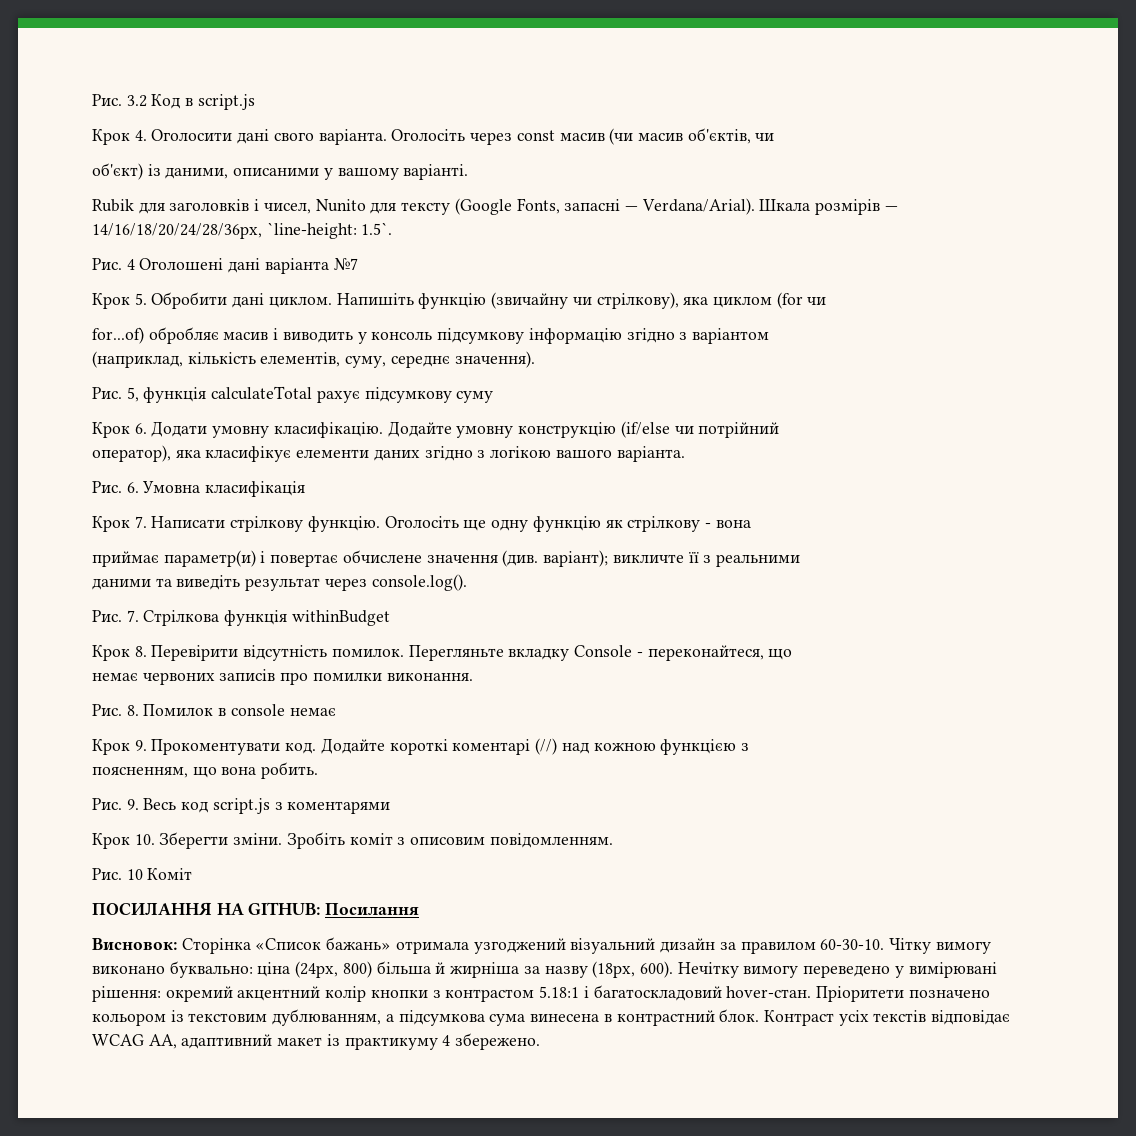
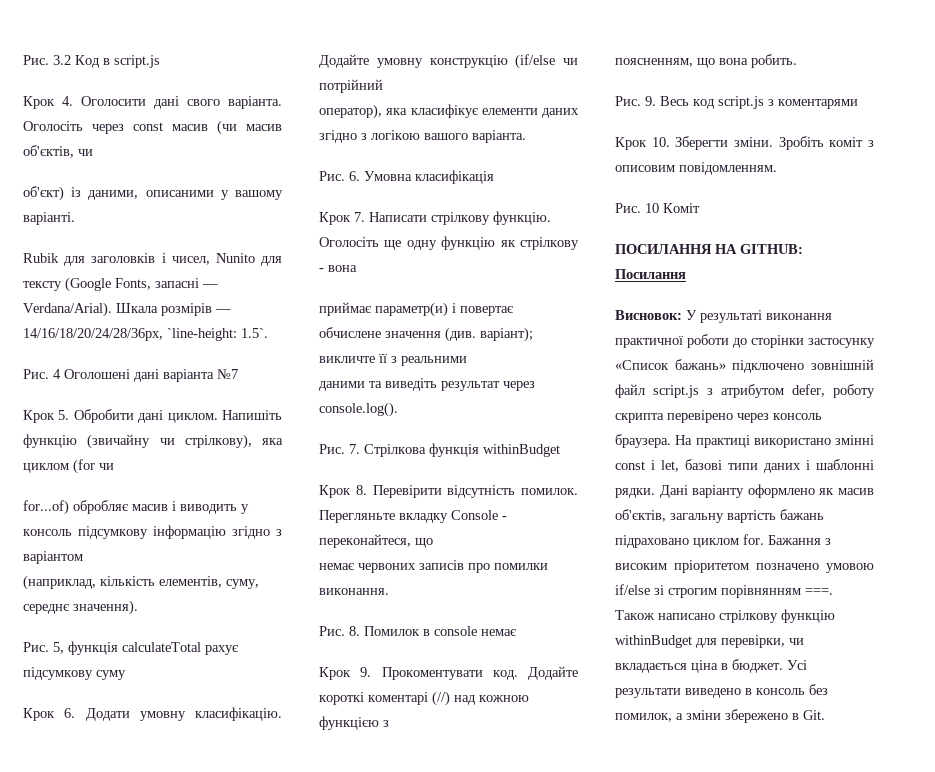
- Висновок: Сторінка «Список бажань» отримала узгоджений візуальний дизайн за правилом 60-30-10. Чітку вимогу виконано буквально: ціна (24px, 800) більша й жирніша за назву (18px, 600). Нечітку вимогу переведено у вимірювані рішення: окремий акцентний колір кнопки з контрастом 5.18:1 і багатоскладовий hover-стан. Пріоритети позначено кольором із текстовим дублюванням, а підсумкова сума винесена в контрастний блок. Контраст усіх текстів відповідає WCAG AA, адаптивний макет із практикуму 4 збережено.
+ Висновок: У результаті виконання практичної роботи до сторінки застосунку «Список бажань» підключено зовнішній файл script.js з атрибутом defer, роботу скрипта перевірено через консоль браузера. На практиці використано змінні const і let, базові типи даних і шаблонні рядки. Дані варіанту оформлено як масив об'єктів, загальну вартість бажань підраховано циклом for. Бажання з високим пріоритетом позначено умовою if/else зі строгим порівнянням ===. Також написано стрілкову функцію withinBudget для перевірки, чи вкладається ціна в бюджет. Усі результати виведено в консоль без помилок, а зміни збережено в Git.

